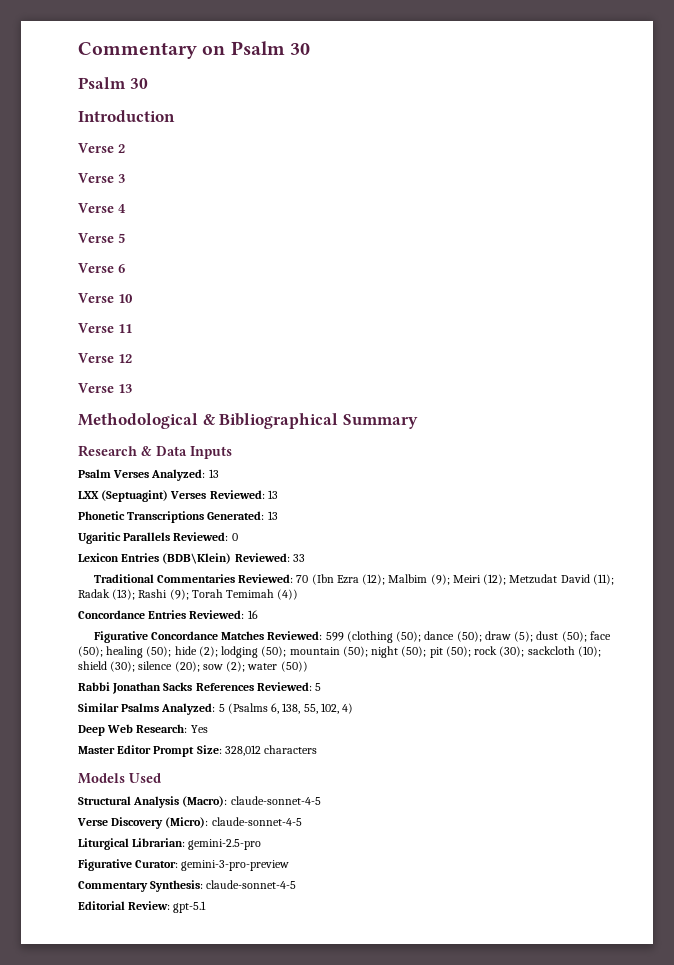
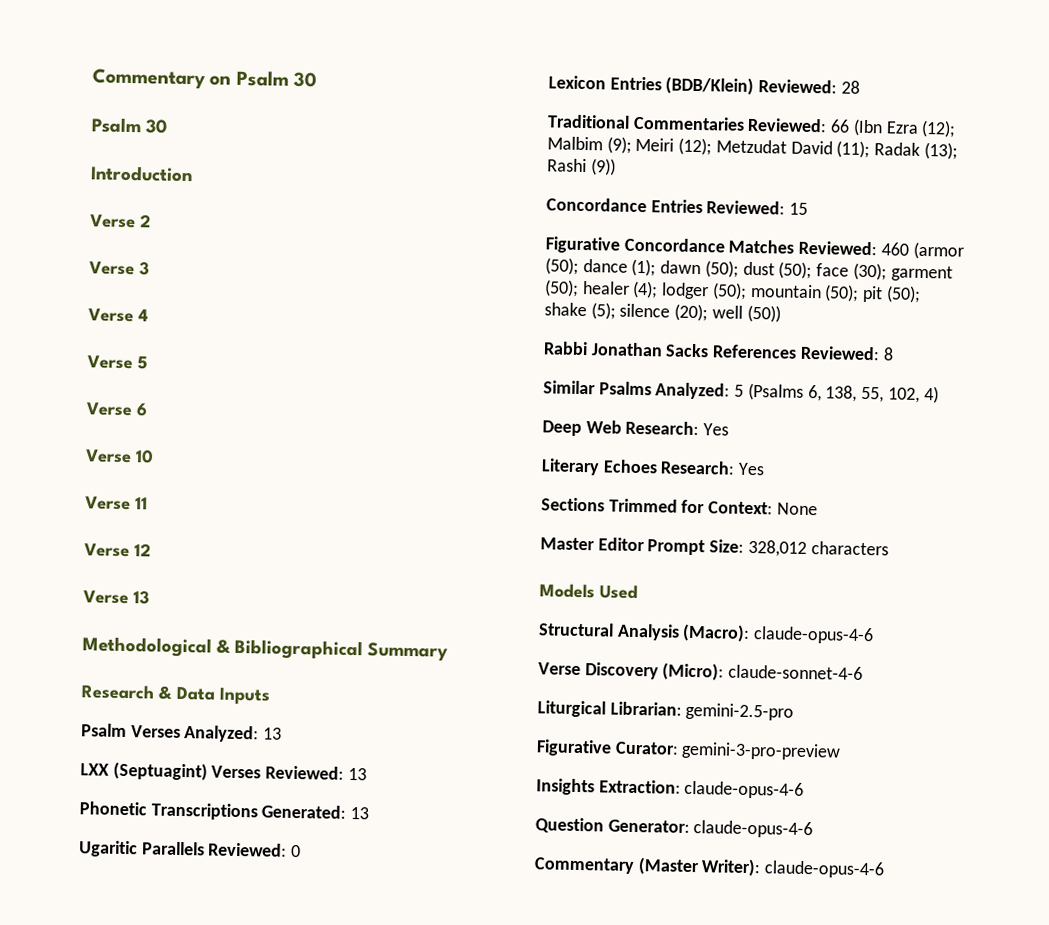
- Lexicon Entries (BDB\Klein) Reviewed: 33
+ Lexicon Entries (BDB/Klein) Reviewed: 28
- Traditional Commentaries Reviewed: 70 (Ibn Ezra (12); Malbim (9); Meiri (12); Metzudat David (11); Radak (13); Rashi (9); Torah Temimah (4))
+ Traditional Commentaries Reviewed: 66 (Ibn Ezra (12); Malbim (9); Meiri (12); Metzudat David (11); Radak (13); Rashi (9))
- Concordance Entries Reviewed: 16
+ Concordance Entries Reviewed: 15
- Figurative Concordance Matches Reviewed: 599 (clothing (50); dance (50); draw (5); dust (50); face (50); healing (50); hide (2); lodging (50); mountain (50); night (50); pit (50); rock (30); sackcloth (10); shield (30); silence (20); sow (2); water (50))
+ Figurative Concordance Matches Reviewed: 460 (armor (50); dance (1); dawn (50); dust (50); face (30); garment (50); healer (4); lodger (50); mountain (50); pit (50); shake (5); silence (20); well (50))
- Rabbi Jonathan Sacks References Reviewed: 5
+ Rabbi Jonathan Sacks References Reviewed: 8
+ Literary Echoes Research: Yes
+ Sections Trimmed for Context: None
- Structural Analysis (Macro): claude-sonnet-4-5
+ Structural Analysis (Macro): claude-opus-4-6
- Verse Discovery (Micro): claude-sonnet-4-5
+ Verse Discovery (Micro): claude-sonnet-4-6
- Commentary Synthesis: claude-sonnet-4-5
- Editorial Review: gpt-5.1
+ Insights Extraction: claude-opus-4-6
+ Question Generator: claude-opus-4-6
+ Commentary (Master Writer): claude-opus-4-6

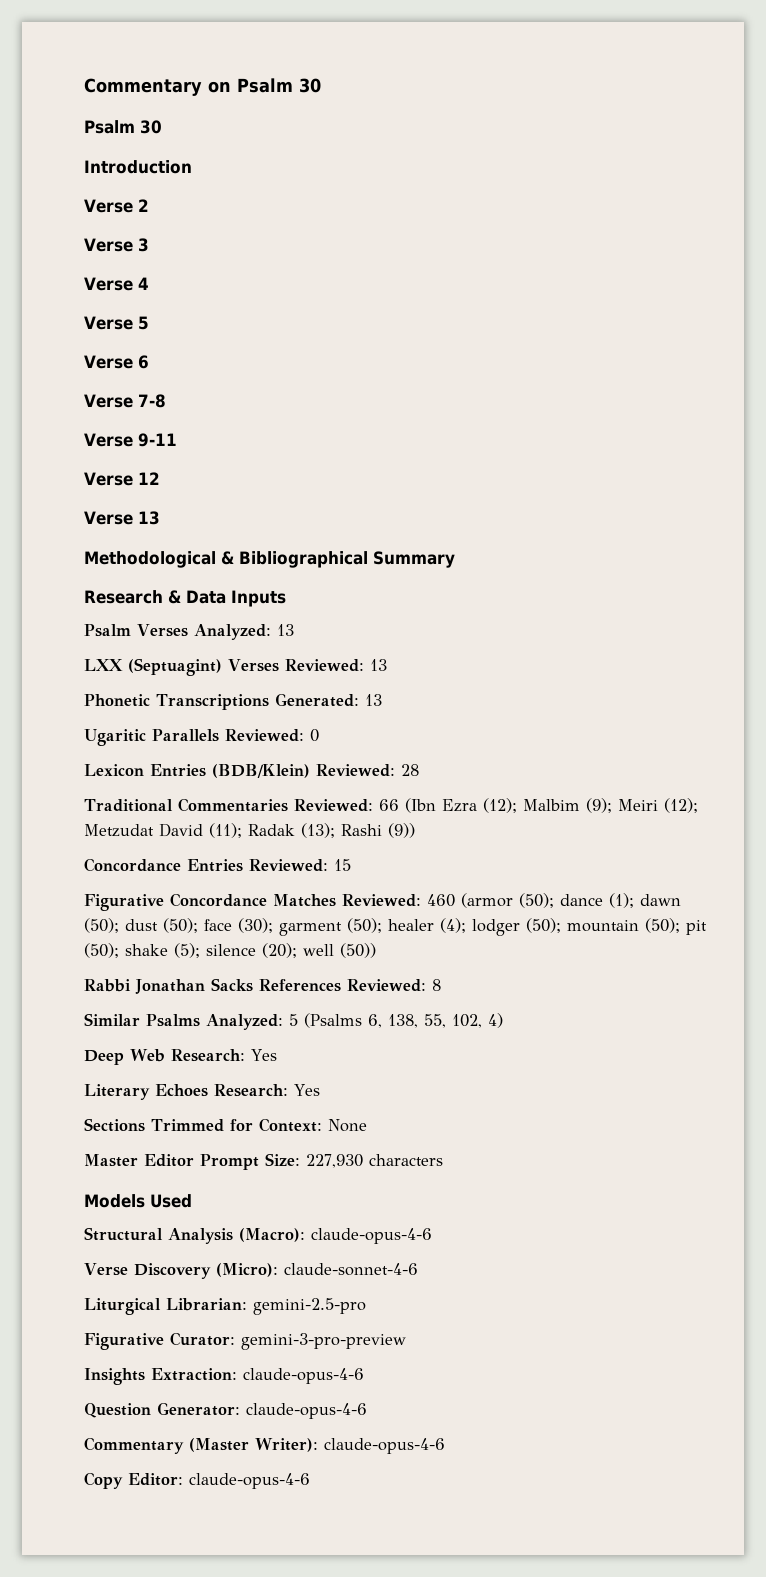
- Verse 10
- Verse 11
+ Verse 7-8
+ Verse 9-11
- Master Editor Prompt Size: 328,012 characters
+ Master Editor Prompt Size: 227,930 characters
+ Copy Editor: claude-opus-4-6

